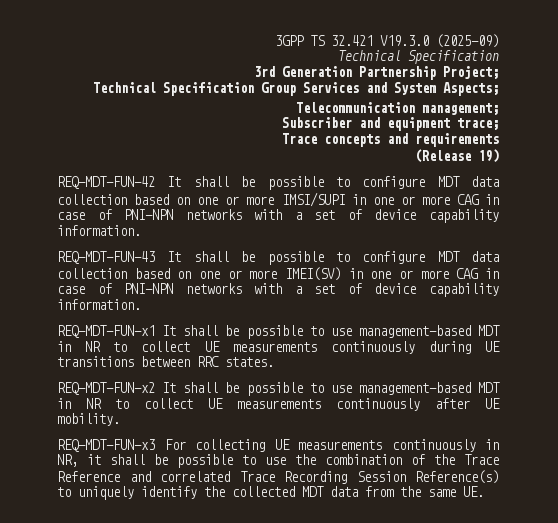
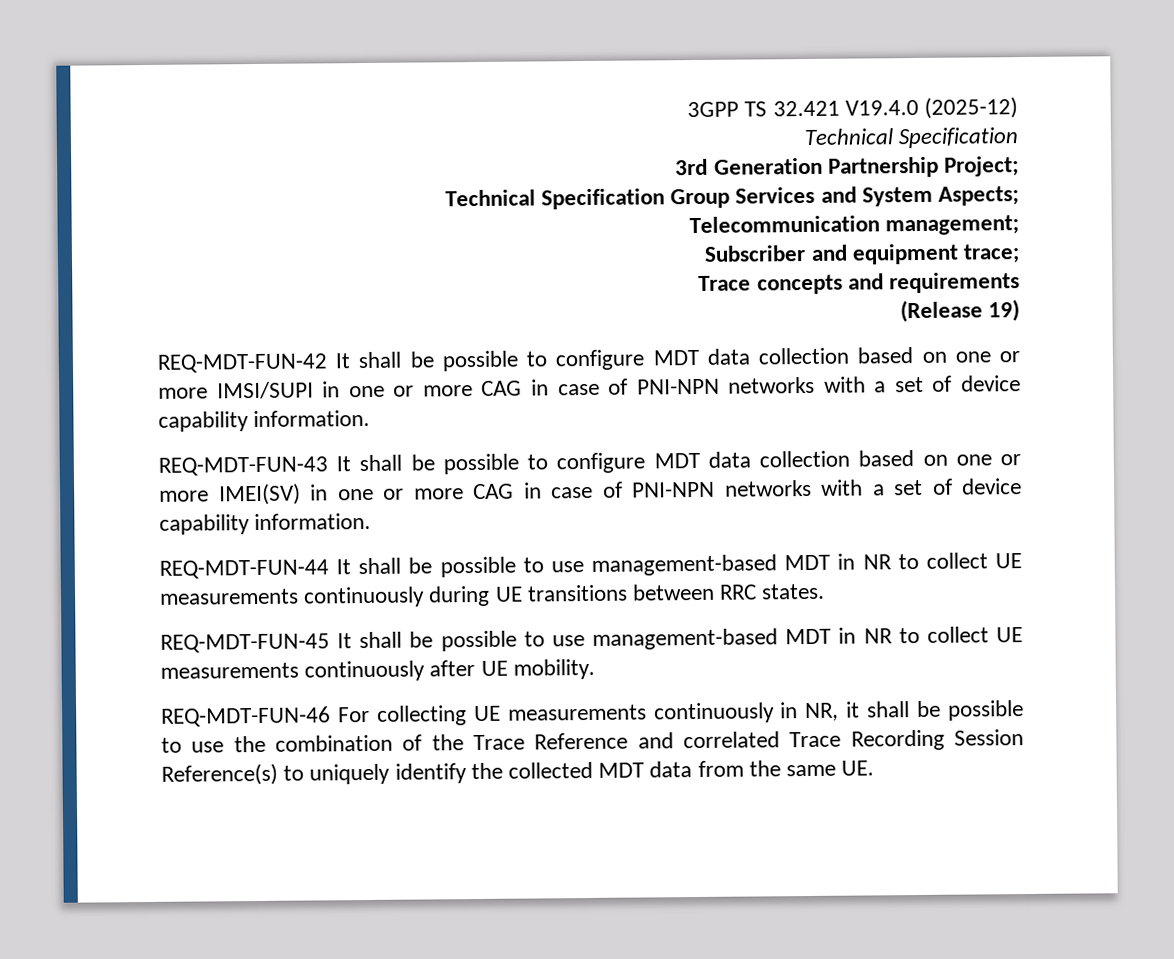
- 3GPP TS 32.421 V19.3.0 (2025-09)
+ 3GPP TS 32.421 V19.4.0 (2025-12)
- REQ-MDT-FUN-x1 It shall be possible to use management-based MDT in NR to collect UE measurements continuously during UE transitions between RRC states.
+ REQ-MDT-FUN-44 It shall be possible to use management-based MDT in NR to collect UE measurements continuously during UE transitions between RRC states.
- REQ-MDT-FUN-x2 It shall be possible to use management-based MDT in NR to collect UE measurements continuously after UE mobility.
+ REQ-MDT-FUN-45 It shall be possible to use management-based MDT in NR to collect UE measurements continuously after UE mobility.
- REQ-MDT-FUN-x3 For collecting UE measurements continuously in NR, it shall be possible to use the combination of the Trace Reference and correlated Trace Recording Session Reference(s) to uniquely identify the collected MDT data from the same UE.
+ REQ-MDT-FUN-46 For collecting UE measurements continuously in NR, it shall be possible to use the combination of the Trace Reference and correlated Trace Recording Session Reference(s) to uniquely identify the collected MDT data from the same UE.

